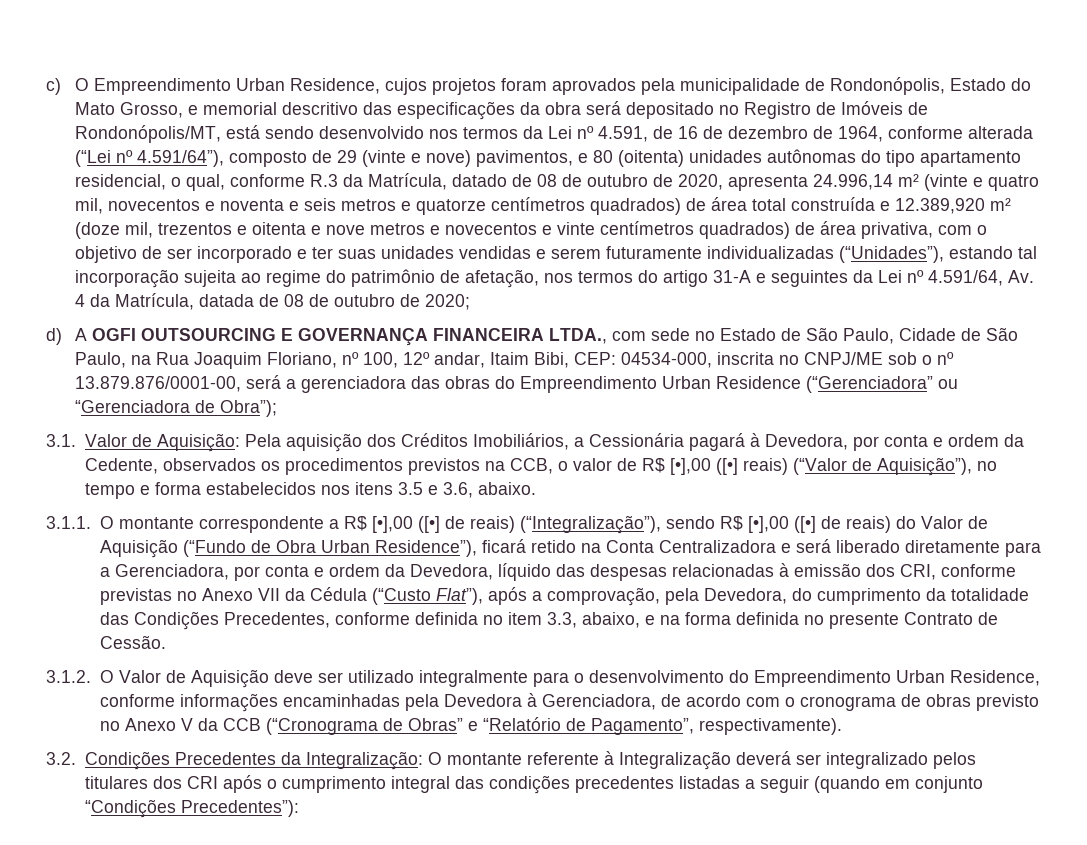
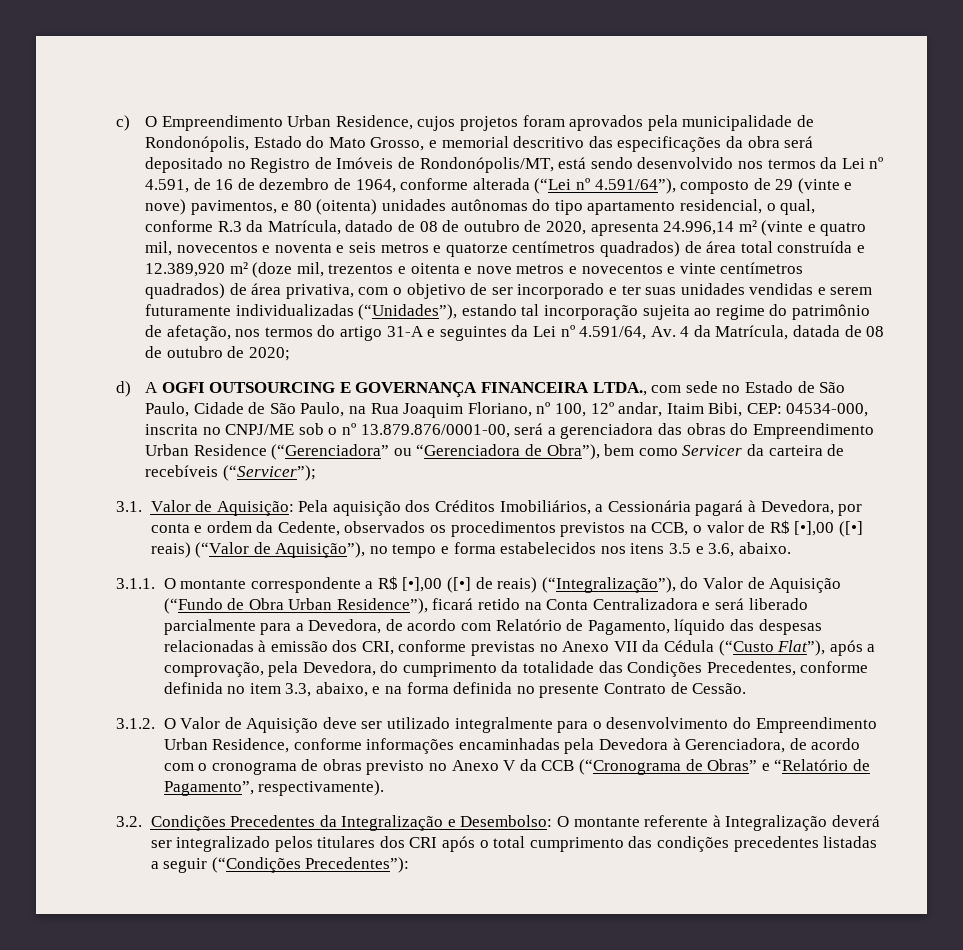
- d) A OGFI OUTSOURCING E GOVERNANÇA FINANCEIRA LTDA., com sede no Estado de São Paulo, Cidade de São Paulo, na Rua Joaquim Floriano, nº 100, 12º andar, Itaim Bibi, CEP: 04534-000, inscrita no CNPJ/ME sob o nº 13.879.876/0001-00, será a gerenciadora das obras do Empreendimento Urban Residence (“Gerenciadora” ou “Gerenciadora de Obra”);
+ d) A OGFI OUTSOURCING E GOVERNANÇA FINANCEIRA LTDA., com sede no Estado de São Paulo, Cidade de São Paulo, na Rua Joaquim Floriano, nº 100, 12º andar, Itaim Bibi, CEP: 04534-000, inscrita no CNPJ/ME sob o nº 13.879.876/0001-00, será a gerenciadora das obras do Empreendimento Urban Residence (“Gerenciadora” ou “Gerenciadora de Obra”), bem como Servicer da carteira de recebíveis (“Servicer”);
- 3.1.1. O montante correspondente a R$ [•],00 ([•] de reais) (“Integralização”), sendo R$ [•],00 ([•] de reais) do Valor de Aquisição (“Fundo de Obra Urban Residence”), ficará retido na Conta Centralizadora e será liberado diretamente para a Gerenciadora, por conta e ordem da Devedora, líquido das despesas relacionadas à emissão dos CRI, conforme previstas no Anexo VII da Cédula (“Custo Flat”), após a comprovação, pela Devedora, do cumprimento da totalidade das Condições Precedentes, conforme definida no item 3.3, abaixo, e na forma definida no presente Contrato de Cessão.
+ 3.1.1. O montante correspondente a R$ [•],00 ([•] de reais) (“Integralização”), do Valor de Aquisição (“Fundo de Obra Urban Residence”), ficará retido na Conta Centralizadora e será liberado parcialmente para a Devedora, de acordo com Relatório de Pagamento, líquido das despesas relacionadas à emissão dos CRI, conforme previstas no Anexo VII da Cédula (“Custo Flat”), após a comprovação, pela Devedora, do cumprimento da totalidade das Condições Precedentes, conforme definida no item 3.3, abaixo, e na forma definida no presente Contrato de Cessão.
- 3.2. Condições Precedentes da Integralização: O montante referente à Integralização deverá ser integralizado pelos titulares dos CRI após o cumprimento integral das condições precedentes listadas a seguir (quando em conjunto “Condições Precedentes”):
+ 3.2. Condições Precedentes da Integralização e Desembolso: O montante referente à Integralização deverá ser integralizado pelos titulares dos CRI após o total cumprimento das condições precedentes listadas a seguir (“Condições Precedentes”):

